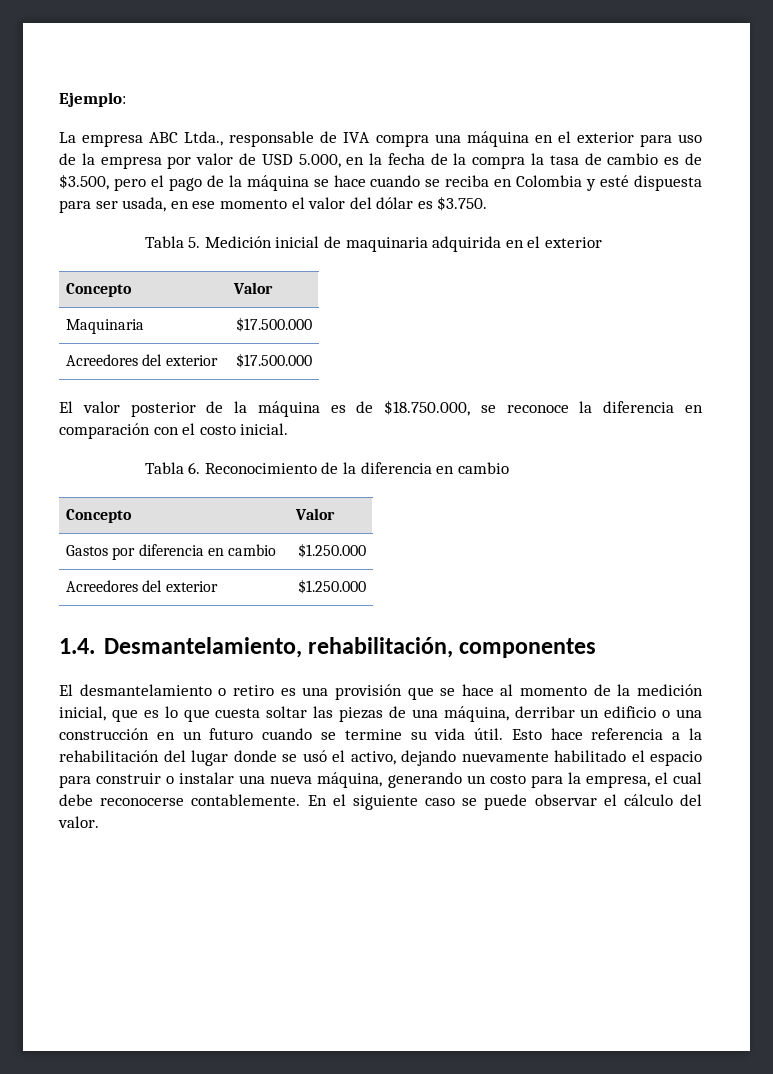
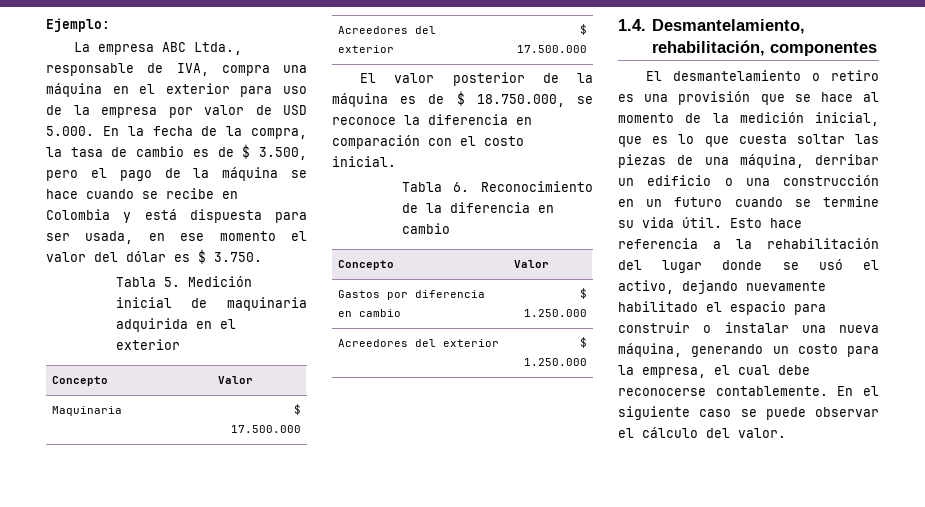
- La empresa ABC Ltda., responsable de IVA compra una máquina en el exterior para uso de la empresa por valor de USD 5.000, en la fecha de la compra la tasa de cambio es de $3.500, pero el pago de la máquina se hace cuando se reciba en Colombia y esté dispuesta para ser usada, en ese momento el valor del dólar es $3.750.
+ La empresa ABC Ltda., responsable de IVA, compra una máquina en el exterior para uso de la empresa por valor de USD 5.000. En la fecha de la compra, la tasa de cambio es de $ 3.500, pero el pago de la máquina se hace cuando se recibe en Colombia y está dispuesta para ser usada, en ese momento el valor del dólar es $ 3.750.
- Maquinaria | $17.500.000
- Acreedores del exterior | $17.500.000
+ Maquinaria | $ 17.500.000
+ Acreedores del exterior | $ 17.500.000
- El valor posterior de la máquina es de $18.750.000, se reconoce la diferencia en comparación con el costo inicial.
+ El valor posterior de la máquina es de $ 18.750.000, se reconoce la diferencia en comparación con el costo inicial.
- Gastos por diferencia en cambio | $1.250.000
- Acreedores del exterior | $1.250.000
+ Gastos por diferencia en cambio | $ 1.250.000
+ Acreedores del exterior | $ 1.250.000

